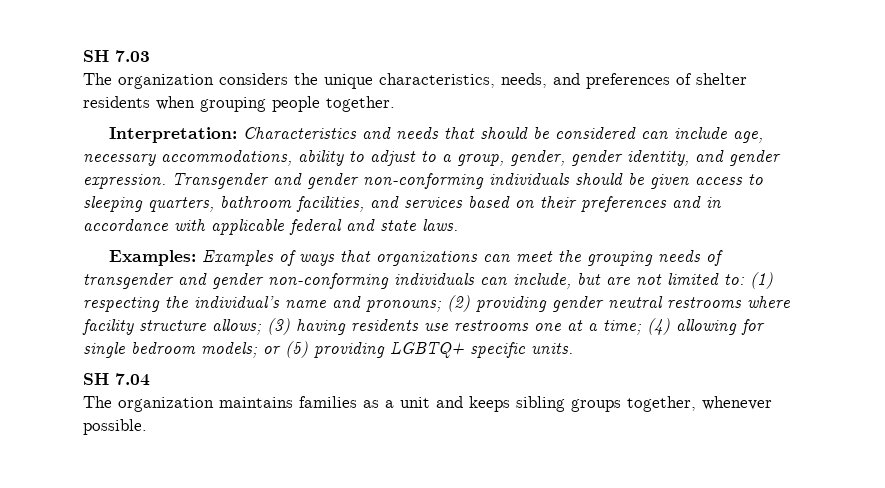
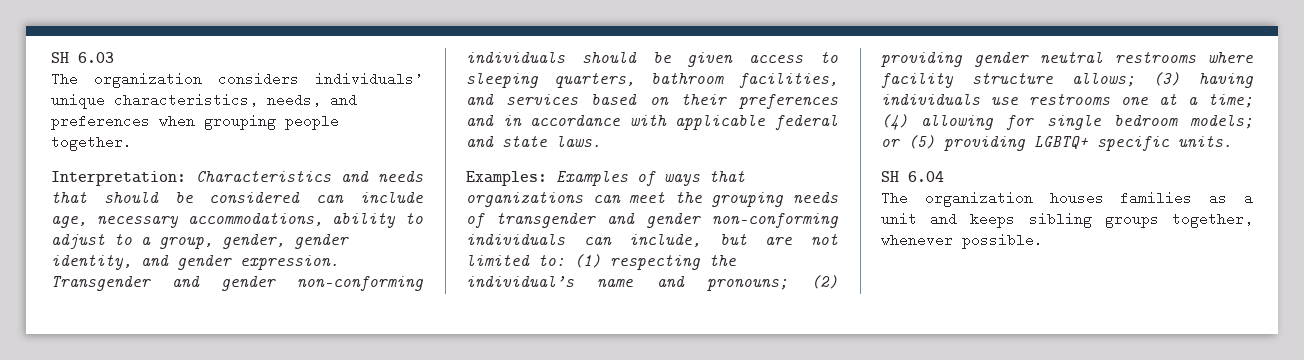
- SH 7.03
+ SH 6.03
- The organization considers the unique characteristics, needs, and preferences of shelter residents when grouping people together.
+ The organization considers individuals’ unique characteristics, needs, and preferences when grouping people together.
- Examples: Examples of ways that organizations can meet the grouping needs of transgender and gender non-conforming individuals can include, but are not limited to: (1) respecting the individual’s name and pronouns; (2) providing gender neutral restrooms where facility structure allows; (3) having residents use restrooms one at a time; (4) allowing for single bedroom models; or (5) providing LGBTQ+ specific units.
+ Examples: Examples of ways that organizations can meet the grouping needs of transgender and gender non-conforming individuals can include, but are not limited to: (1) respecting the individual’s name and pronouns; (2) providing gender neutral restrooms where facility structure allows; (3) having individuals use restrooms one at a time; (4) allowing for single bedroom models; or (5) providing LGBTQ+ specific units.
- SH 7.04
- The organization maintains families as a unit and keeps sibling groups together, whenever possible.
+ SH 6.04
+ The organization houses families as a unit and keeps sibling groups together, whenever possible.

